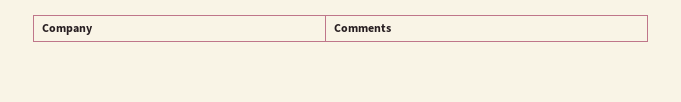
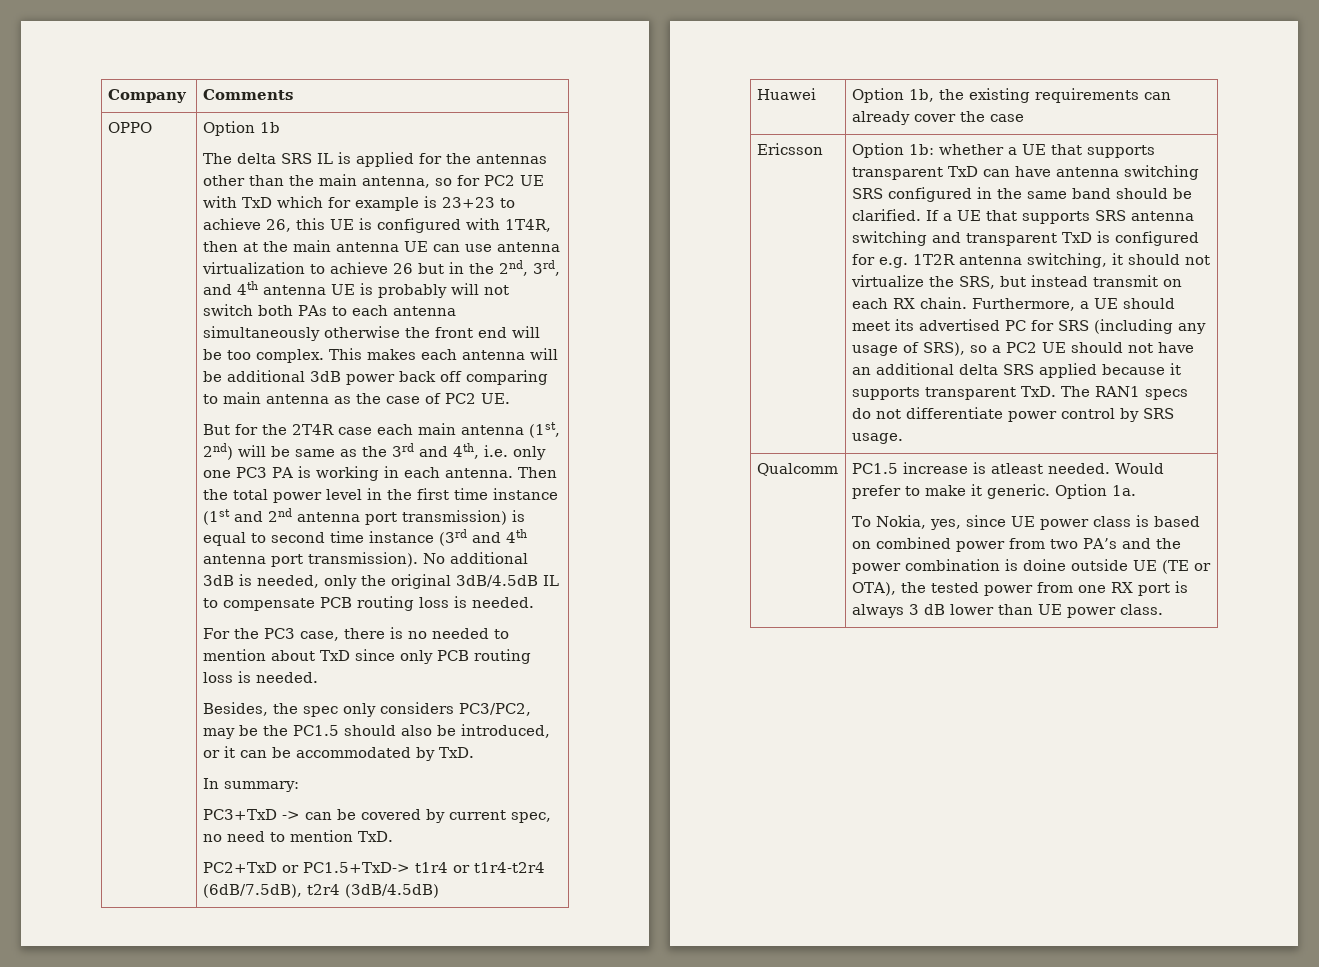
+ OPPO | Option 1b
+ The delta SRS IL is applied for the antennas other than the main antenna, so for PC2 UE with TxD which for example is 23+23 to achieve 26, this UE is configured with 1T4R, then at the main antenna UE can use antenna virtualization to achieve 26 but in the 2nd, 3rd, and 4th antenna UE is probably will not switch both PAs to each antenna simultaneously otherwise the front end will be too complex. This makes each antenna will be additional 3dB power back off comparing to main antenna as the case of PC2 UE.
+ But for the 2T4R case each main antenna (1st, 2nd) will be same as the 3rd and 4th, i.e. only one PC3 PA is working in each antenna. Then the total power level in the first time instance (1st and 2nd antenna port transmission) is equal to second time instance (3rd and 4th antenna port transmission). No additional 3dB is needed, only the original 3dB/4.5dB IL to compensate PCB routing loss is needed.
+ For the PC3 case, there is no needed to mention about TxD since only PCB routing loss is needed.
+ Besides, the spec only considers PC3/PC2, may be the PC1.5 should also be introduced, or it can be accommodated by TxD.
+ In summary:
+ PC3+TxD -> can be covered by current spec, no need to mention TxD.
+ PC2+TxD or PC1.5+TxD-> t1r4 or t1r4-t2r4 (6dB/7.5dB), t2r4 (3dB/4.5dB)
+ Huawei | Option 1b, the existing requirements can already cover the case
+ Ericsson | Option 1b: whether a UE that supports transparent TxD can have antenna switching SRS configured in the same band should be clarified. If a UE that supports SRS antenna switching and transparent TxD is configured for e.g. 1T2R antenna switching, it should not virtualize the SRS, but instead transmit on each RX chain. Furthermore, a UE should meet its advertised PC for SRS (including any usage of SRS), so a PC2 UE should not have an additional delta SRS applied because it supports transparent TxD. The RAN1 specs do not differentiate power control by SRS usage.
+ Qualcomm | PC1.5 increase is atleast needed. Would prefer to make it generic. Option 1a.
+ To Nokia, yes, since UE power class is based on combined power from two PA’s and the power combination is doine outside UE (TE or OTA), the tested power from one RX port is always 3 dB lower than UE power class.

